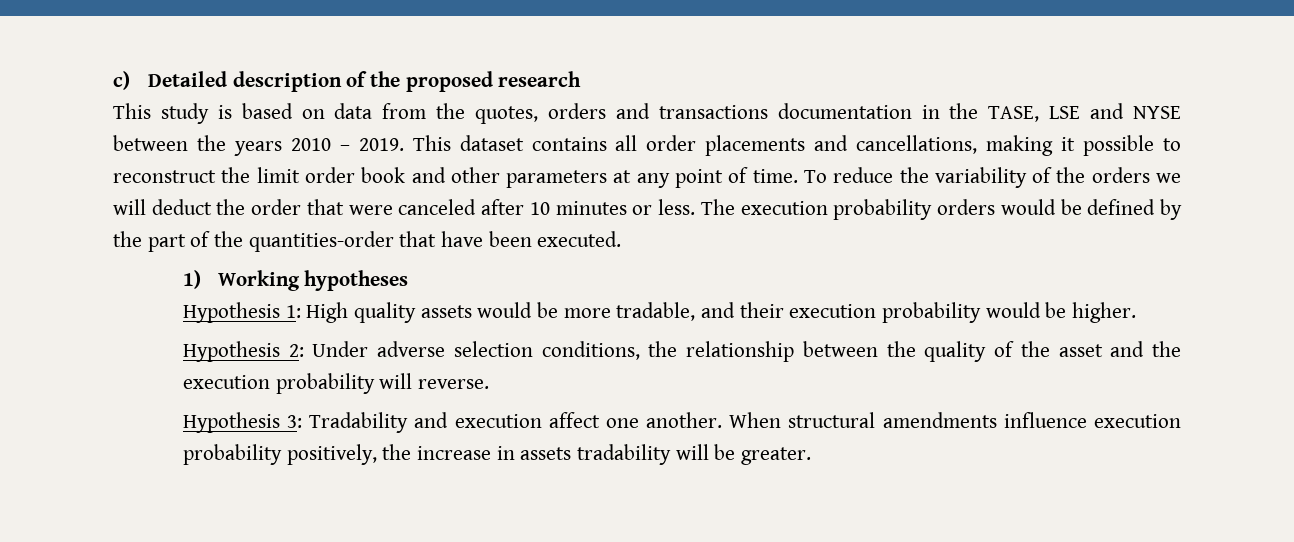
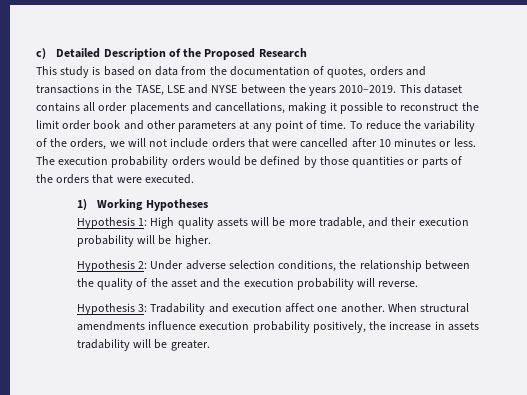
- c) Detailed description of the proposed research
+ c) Detailed Description of the Proposed Research
- This study is based on data from the quotes, orders and transactions documentation in the TASE, LSE and NYSE between the years 2010 – 2019.
+ This study is based on data from the documentation of quotes, orders and transactions in the TASE, LSE and NYSE between the years 2010–2019.
- To reduce the variability of the orders we will deduct the order that were canceled after 10 minutes or less.
+ To reduce the variability of the orders, we will not include orders that were cancelled after 10 minutes or less.
- The execution probability orders would be defined by the part of the quantities-order that have been executed.
+ The execution probability orders would be defined by those quantities or parts of the orders that were executed.
- 1) Working hypotheses
+ 1) Working Hypotheses
- Hypothesis 1: High quality assets would be more tradable, and their execution probability would be higher.
+ Hypothesis 1: High quality assets will be more tradable, and their execution probability will be higher.

